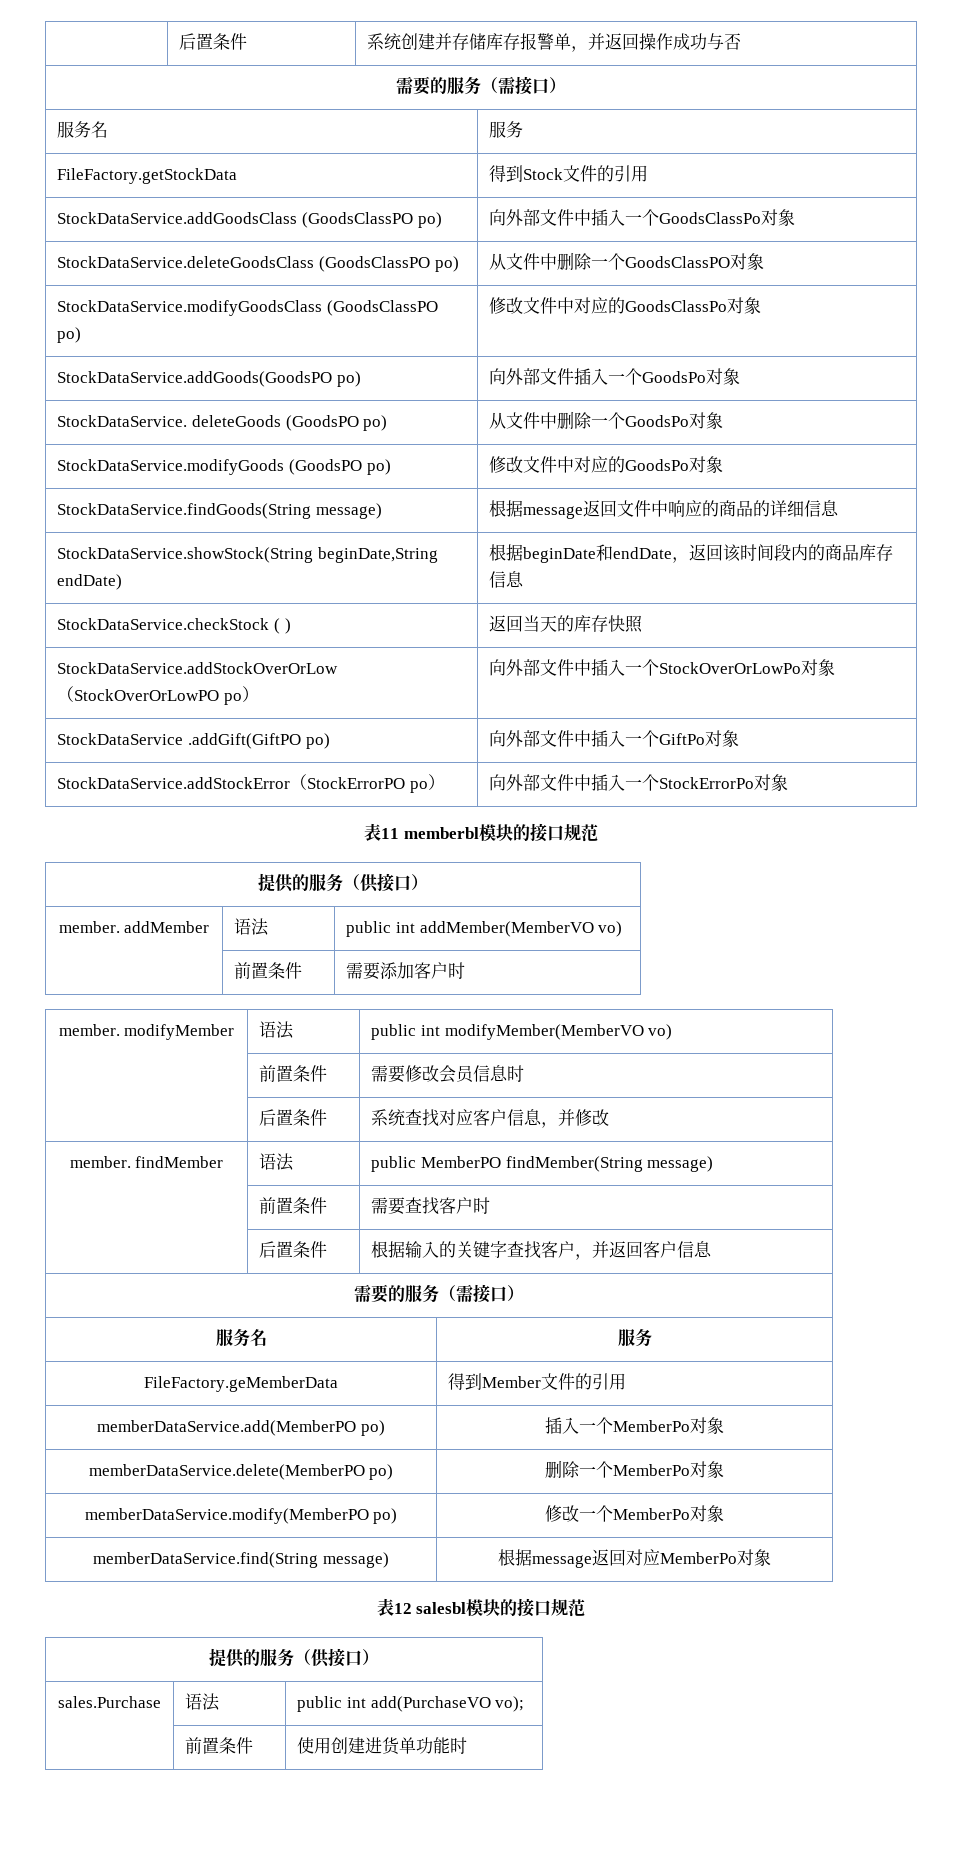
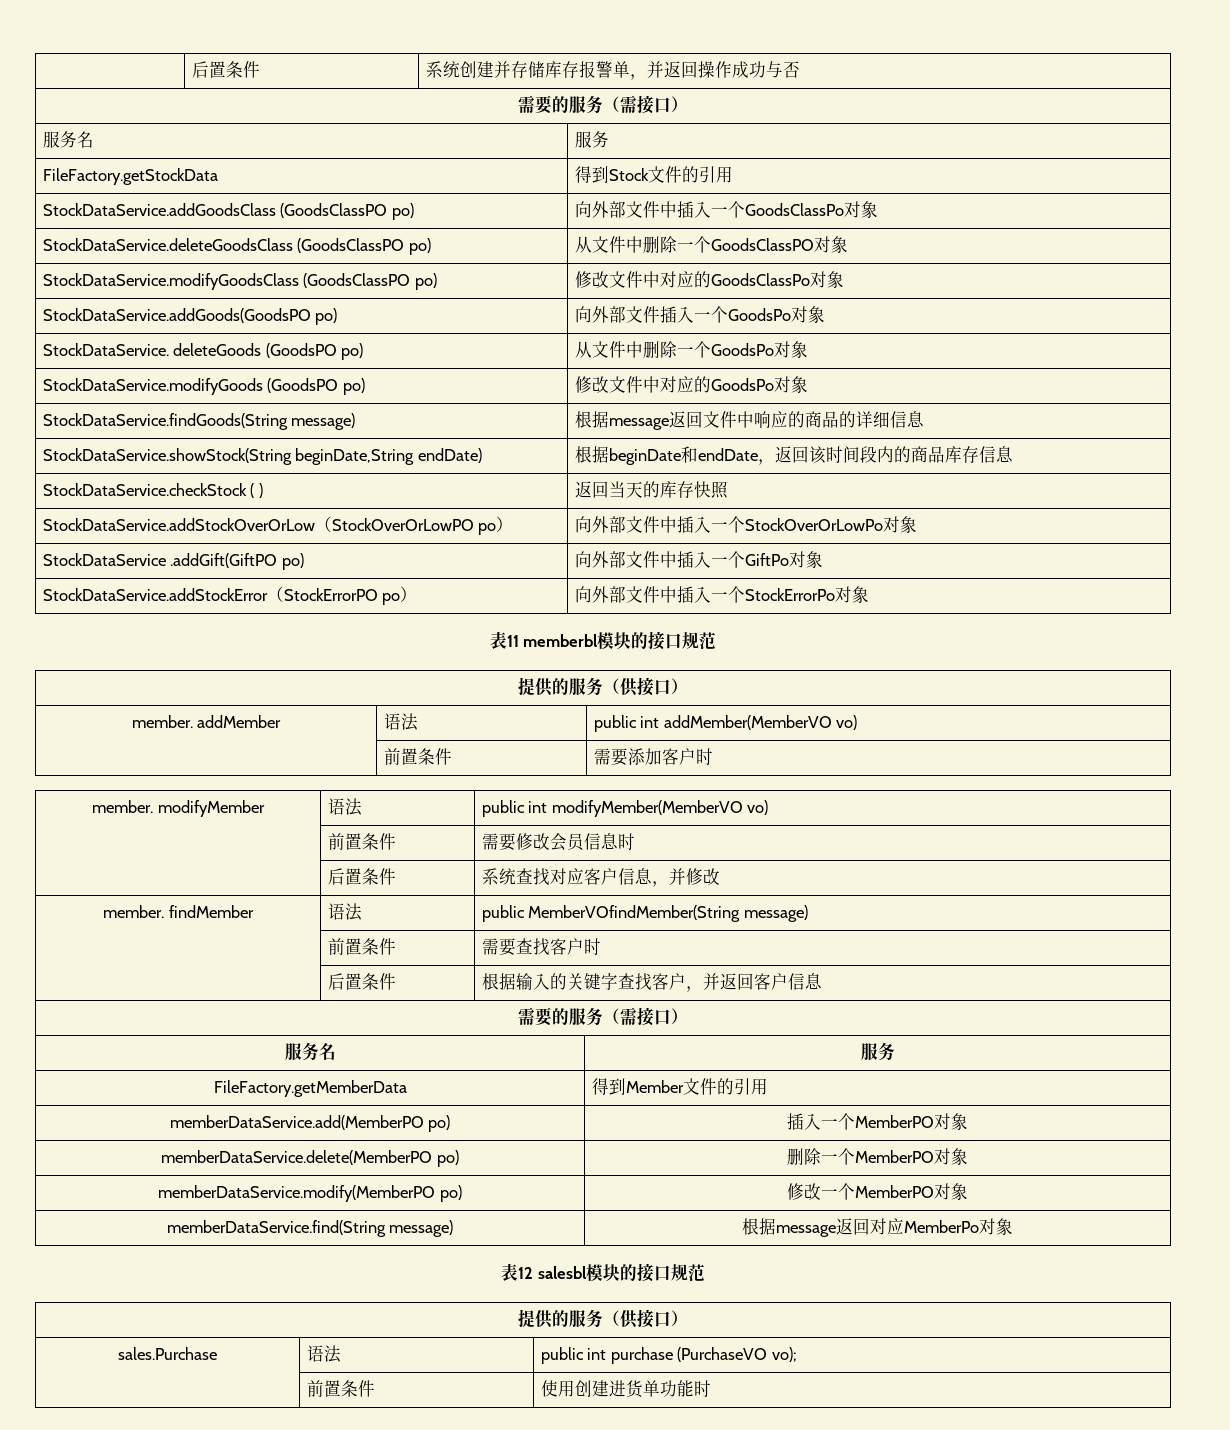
- member. findMember | 语法 | public MemberPO findMember(String message)
+ member. findMember | 语法 | public MemberVOfindMember(String message)
- FileFactory.geMemberData | 得到Member文件的引用
+ FileFactory.getMemberData | 得到Member文件的引用
- memberDataService.add(MemberPO po) | 插入一个MemberPo对象
+ memberDataService.add(MemberPO po) | 插入一个MemberPO对象
- memberDataService.delete(MemberPO po) | 删除一个MemberPo对象
+ memberDataService.delete(MemberPO po) | 删除一个MemberPO对象
- memberDataService.modify(MemberPO po) | 修改一个MemberPo对象
+ memberDataService.modify(MemberPO po) | 修改一个MemberPO对象
- sales.Purchase | 语法 | public int add(PurchaseVO vo);
+ sales.Purchase | 语法 | public int purchase (PurchaseVO vo);

